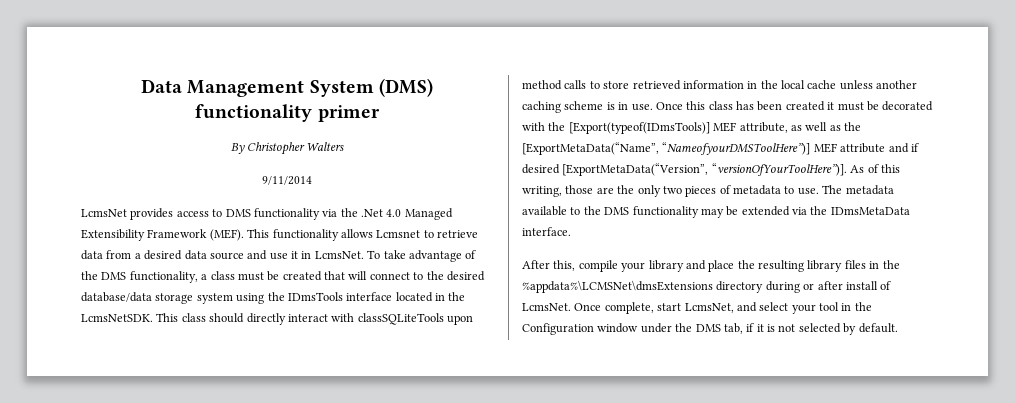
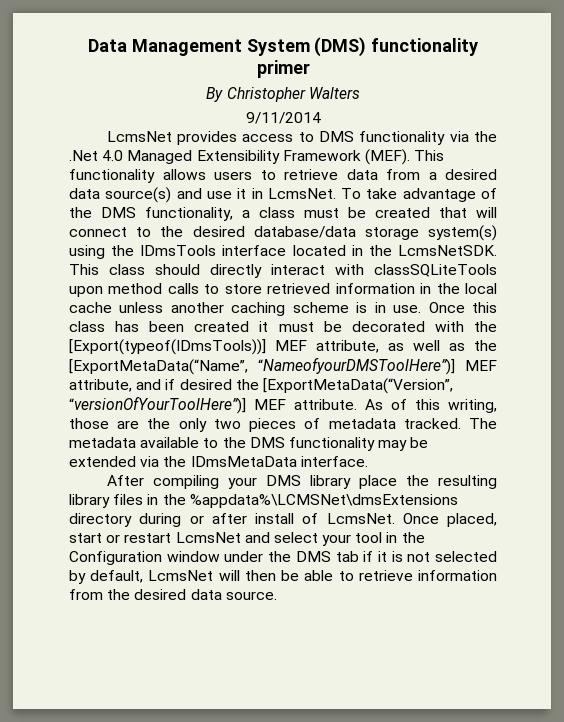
- This functionality allows Lcmsnet to retrieve data from a desired data source and use it in LcmsNet.
+ This functionality allows users to retrieve data from a desired data source(s) and use it in LcmsNet.
- To take advantage of the DMS functionality, a class must be created that will connect to the desired database/data storage system using the IDmsTools interface located in the LcmsNetSDK.
+ To take advantage of the DMS functionality, a class must be created that will connect to the desired database/data storage system(s) using the IDmsTools interface located in the LcmsNetSDK.
- Once this class has been created it must be decorated with the [Export(typeof(IDmsTools)] MEF attribute, as well as the [ExportMetaData(“Name”, “NameofyourDMSToolHere”)] MEF attribute and if desired [ExportMetaData(“Version”, “versionOfYourToolHere”)].
+ Once this class has been created it must be decorated with the [Export(typeof(IDmsTools))] MEF attribute, as well as the [ExportMetaData(“Name”, “NameofyourDMSToolHere”)] MEF attribute, and if desired the [ExportMetaData(“Version”, “versionOfYourToolHere”)] MEF attribute.
- As of this writing, those are the only two pieces of metadata to use.
+ As of this writing, those are the only two pieces of metadata tracked.
- After this, compile your library and place the resulting library files in the %appdata%\LCMSNet\dmsExtensions directory during or after install of LcmsNet.
+ After compiling your DMS library place the resulting library files in the %appdata%\LCMSNet\dmsExtensions directory during or after install of LcmsNet.
- Once complete, start LcmsNet, and select your tool in the Configuration window under the DMS tab, if it is not selected by default.
+ Once placed, start or restart LcmsNet and select your tool in the Configuration window under the DMS tab if it is not selected by default, LcmsNet will then be able to retrieve information from the desired data source.

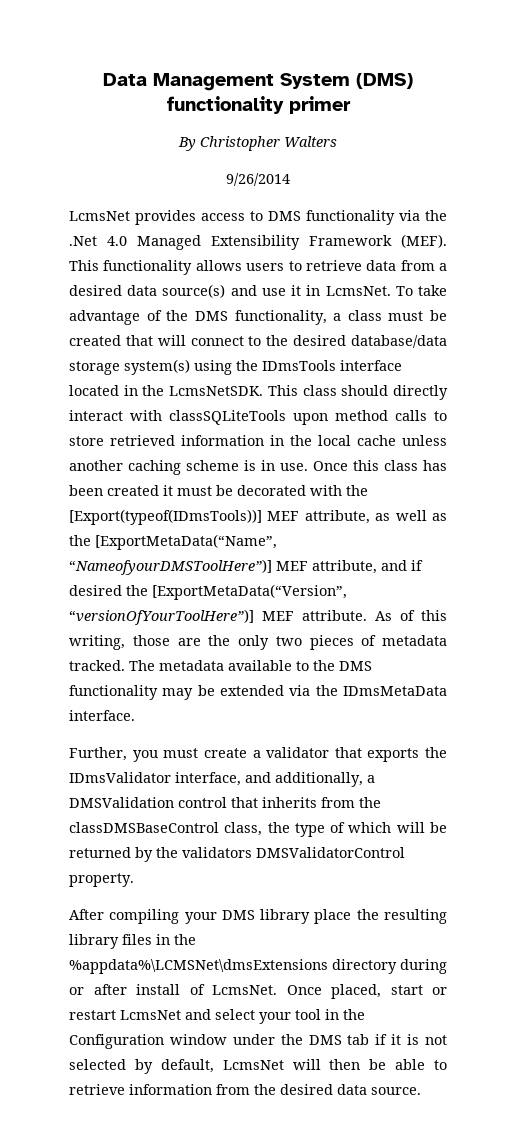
- 9/11/2014
+ 9/26/2014
+ Further, you must create a validator that exports the IDmsValidator interface, and additionally, a DMSValidation control that inherits from the classDMSBaseControl class, the type of which will be returned by the validators DMSValidatorControl property.

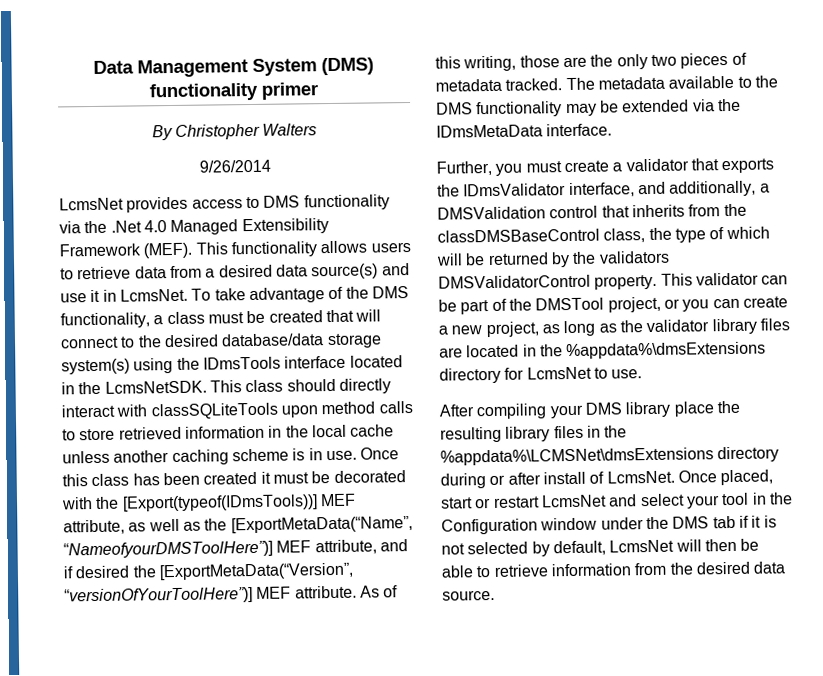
+ This validator can be part of the DMSTool project, or you can create a new project, as long as the validator library files are located in the %appdata%\dmsExtensions directory for LcmsNet to use.

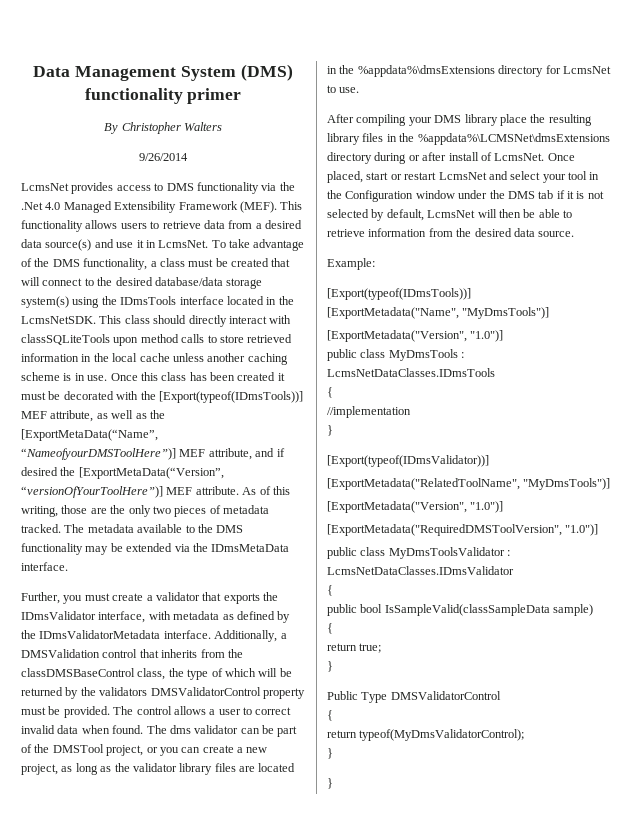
- Further, you must create a validator that exports the IDmsValidator interface, and additionally, a DMSValidation control that inherits from the classDMSBaseControl class, the type of which will be returned by the validators DMSValidatorControl property. This validator can be part of the DMSTool project, or you can create a new project, as long as the validator library files are located in the %appdata%\dmsExtensions directory for LcmsNet to use.
+ Further, you must create a validator that exports the IDmsValidator interface, with metadata as defined by the IDmsValidatorMetadata interface. Additionally, a DMSValidation control that inherits from the classDMSBaseControl class, the type of which will be returned by the validators DMSValidatorControl property must be provided. The control allows a user to correct invalid data when found. The dms validator can be part of the DMSTool project, or you can create a new project, as long as the validator library files are located in the %appdata%\dmsExtensions directory for LcmsNet to use.
+ Example:
+ [Export(typeof(IDmsTools))]
+ [ExportMetadata("Name", "MyDmsTools")]
+ [ExportMetadata("Version", "1.0")]
+ public class MyDmsTools : LcmsNetDataClasses.IDmsTools
+ {
+ //implementation
+ }
+ [Export(typeof(IDmsValidator))]
+ [ExportMetadata("RelatedToolName", "MyDmsTools")]
+ [ExportMetadata("Version", "1.0")]
+ [ExportMetadata("RequiredDMSToolVersion", "1.0")]
+ public class MyDmsToolsValidator : LcmsNetDataClasses.IDmsValidator
+ {
+ public bool IsSampleValid(classSampleData sample)
+ {
+ return true;
+ }
+ Public Type DMSValidatorControl
+ {
+ return typeof(MyDmsValidatorControl);
+ }
+ }

